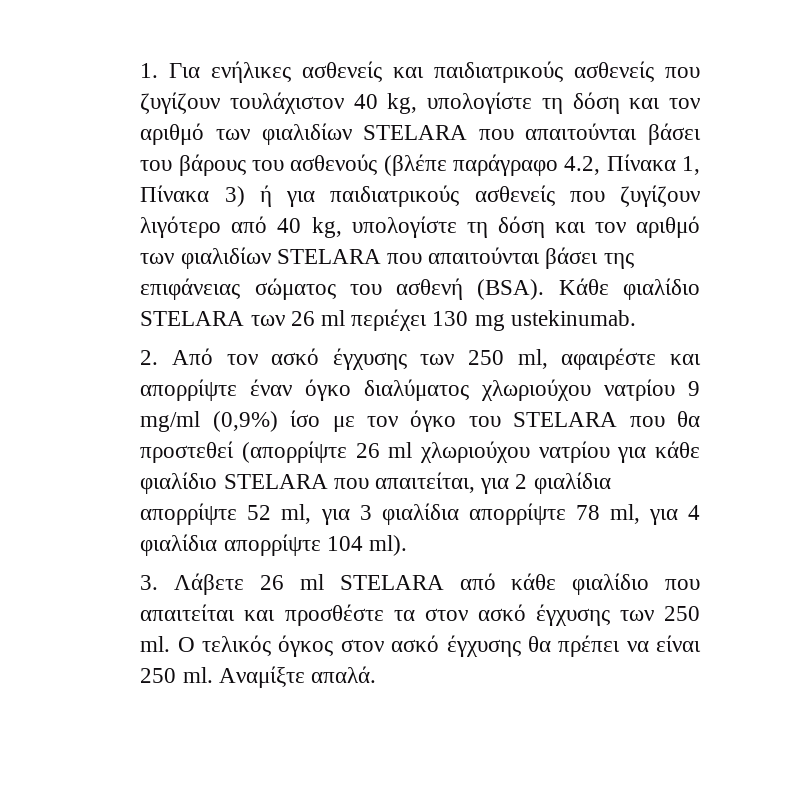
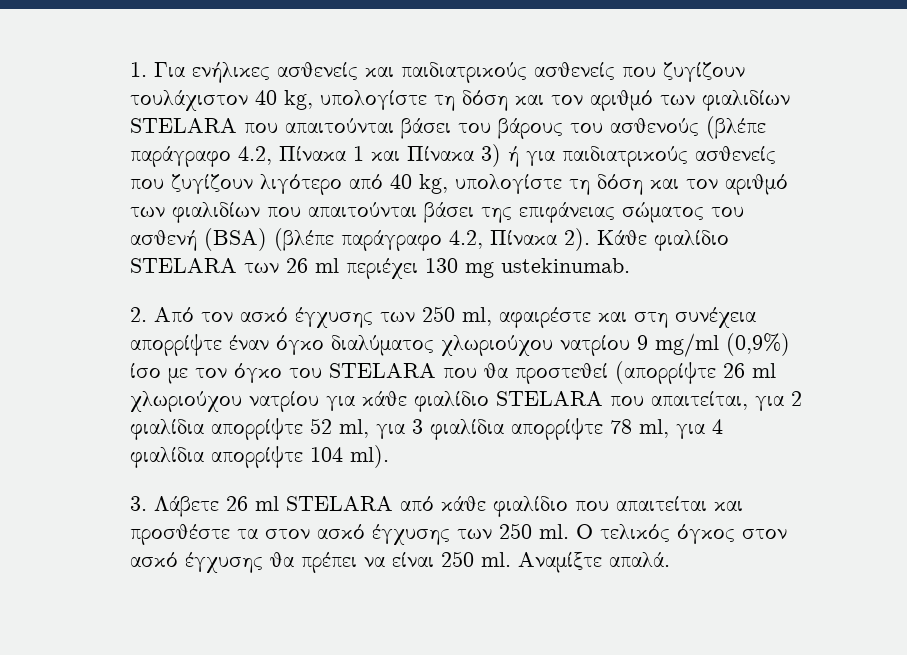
- 1. Για ενήλικες ασθενείς και παιδιατρικούς ασθενείς που ζυγίζουν τουλάχιστον 40 kg, υπολογίστε τη δόση και τον αριθμό των φιαλιδίων STELARA που απαιτούνται βάσει του βάρους του ασθενούς (βλέπε παράγραφο 4.2, Πίνακα 1, Πίνακα 3) ή για παιδιατρικούς ασθενείς που ζυγίζουν λιγότερο από 40 kg, υπολογίστε τη δόση και τον αριθμό των φιαλιδίων STELARA που απαιτούνται βάσει της επιφάνειας σώματος του ασθενή (BSA).
+ 1. Για ενήλικες ασθενείς και παιδιατρικούς ασθενείς που ζυγίζουν τουλάχιστον 40 kg, υπολογίστε τη δόση και τον αριθμό των φιαλιδίων STELARA που απαιτούνται βάσει του βάρους του ασθενούς (βλέπε παράγραφο 4.2, Πίνακα 1 και Πίνακα 3) ή για παιδιατρικούς ασθενείς που ζυγίζουν λιγότερο από 40 kg, υπολογίστε τη δόση και τον αριθμό των φιαλιδίων που απαιτούνται βάσει της επιφάνειας σώματος του ασθενή (BSA) (βλέπε παράγραφο 4.2, Πίνακα 2).
- 2. Από τον ασκό έγχυσης των 250 ml, αφαιρέστε και απορρίψτε έναν όγκο διαλύματος χλωριούχου νατρίου 9 mg/ml (0,9%) ίσο με τον όγκο του STELARA που θα προστεθεί (απορρίψτε 26 ml χλωριούχου νατρίου για κάθε φιαλίδιο STELARA που απαιτείται, για 2 φιαλίδια απορρίψτε 52 ml, για 3 φιαλίδια απορρίψτε 78 ml, για 4 φιαλίδια απορρίψτε 104 ml).
+ 2. Από τον ασκό έγχυσης των 250 ml, αφαιρέστε και στη συνέχεια απορρίψτε έναν όγκο διαλύματος χλωριούχου νατρίου 9 mg/ml (0,9%) ίσο με τον όγκο του STELARA που θα προστεθεί (απορρίψτε 26 ml χλωριούχου νατρίου για κάθε φιαλίδιο STELARA που απαιτείται, για 2 φιαλίδια απορρίψτε 52 ml, για 3 φιαλίδια απορρίψτε 78 ml, για 4 φιαλίδια απορρίψτε 104 ml).

